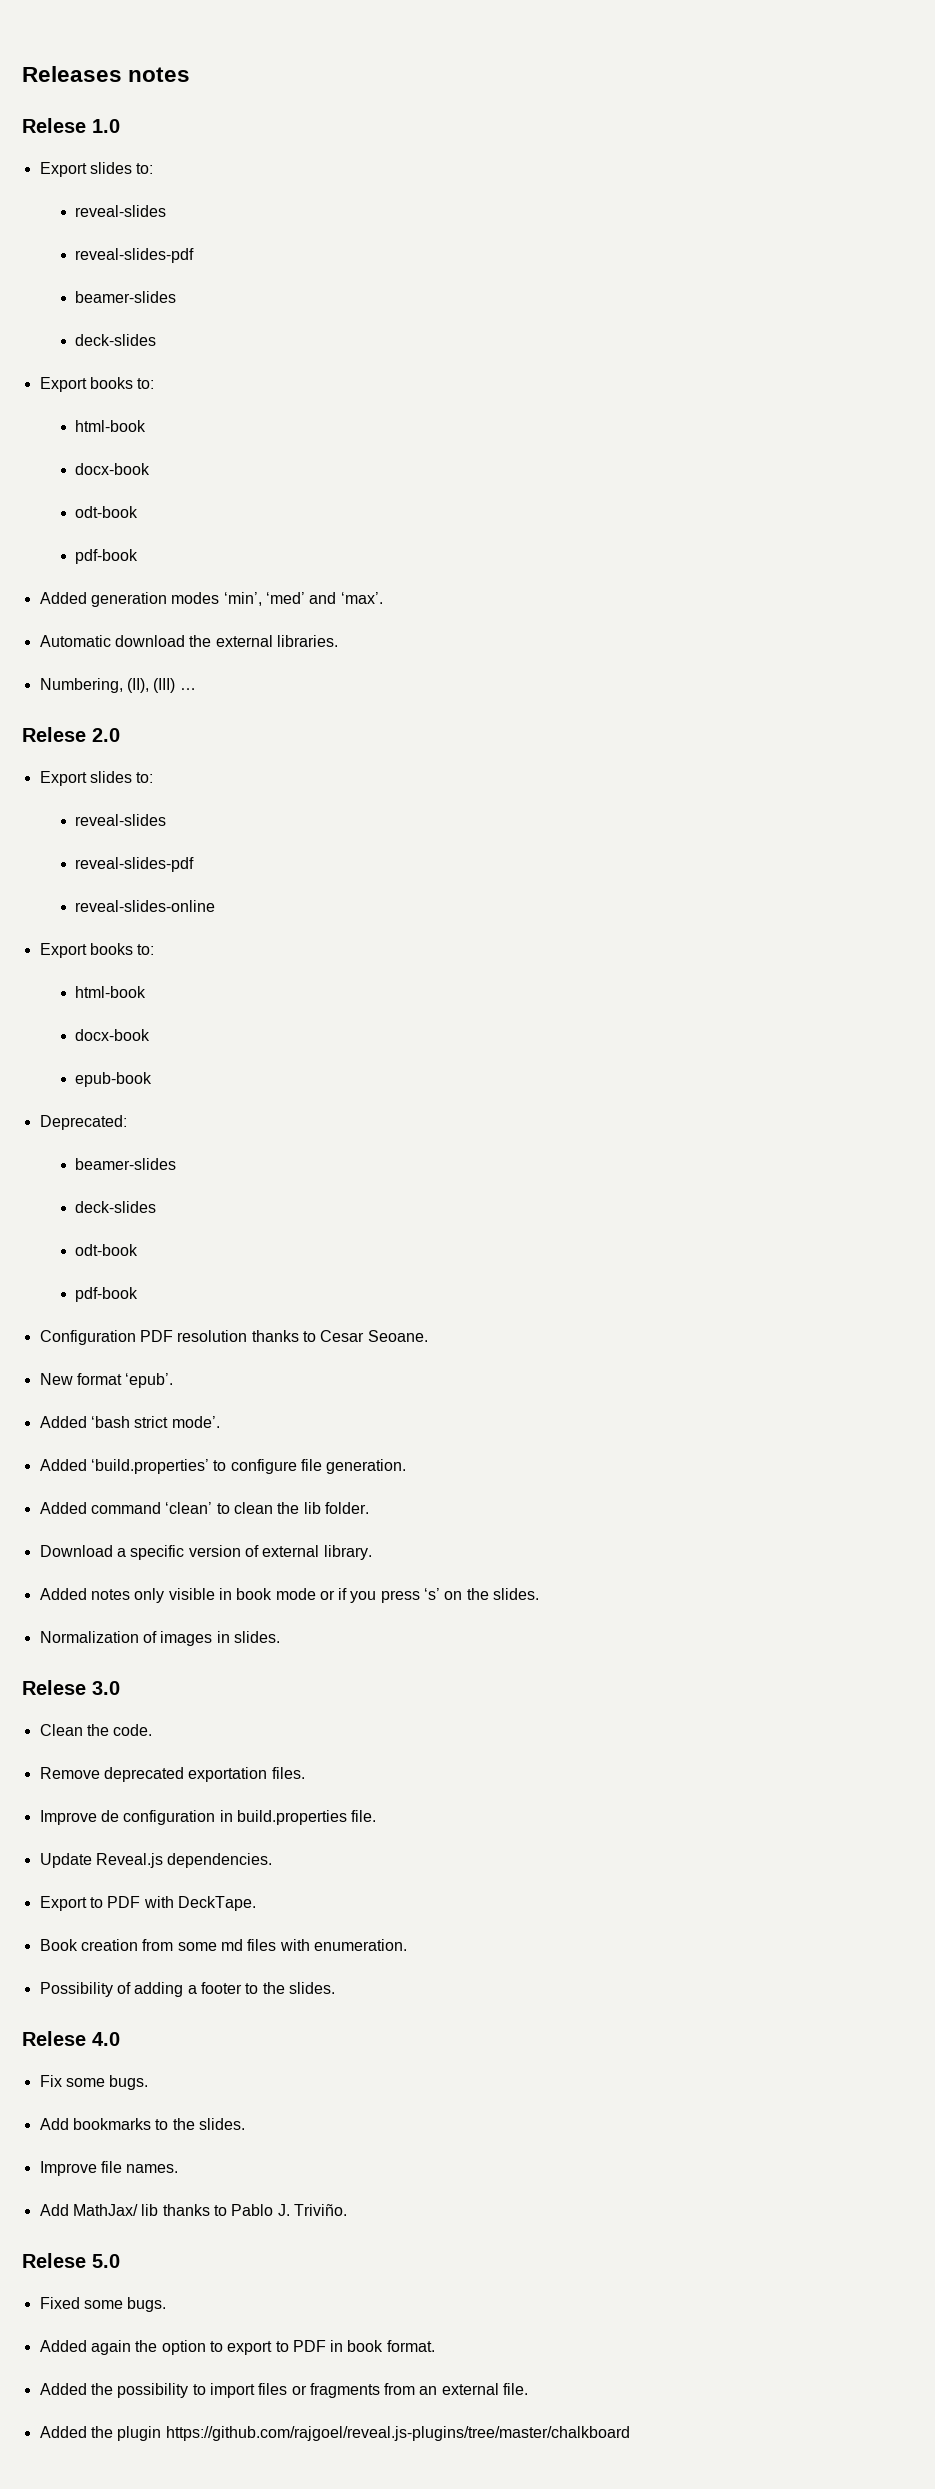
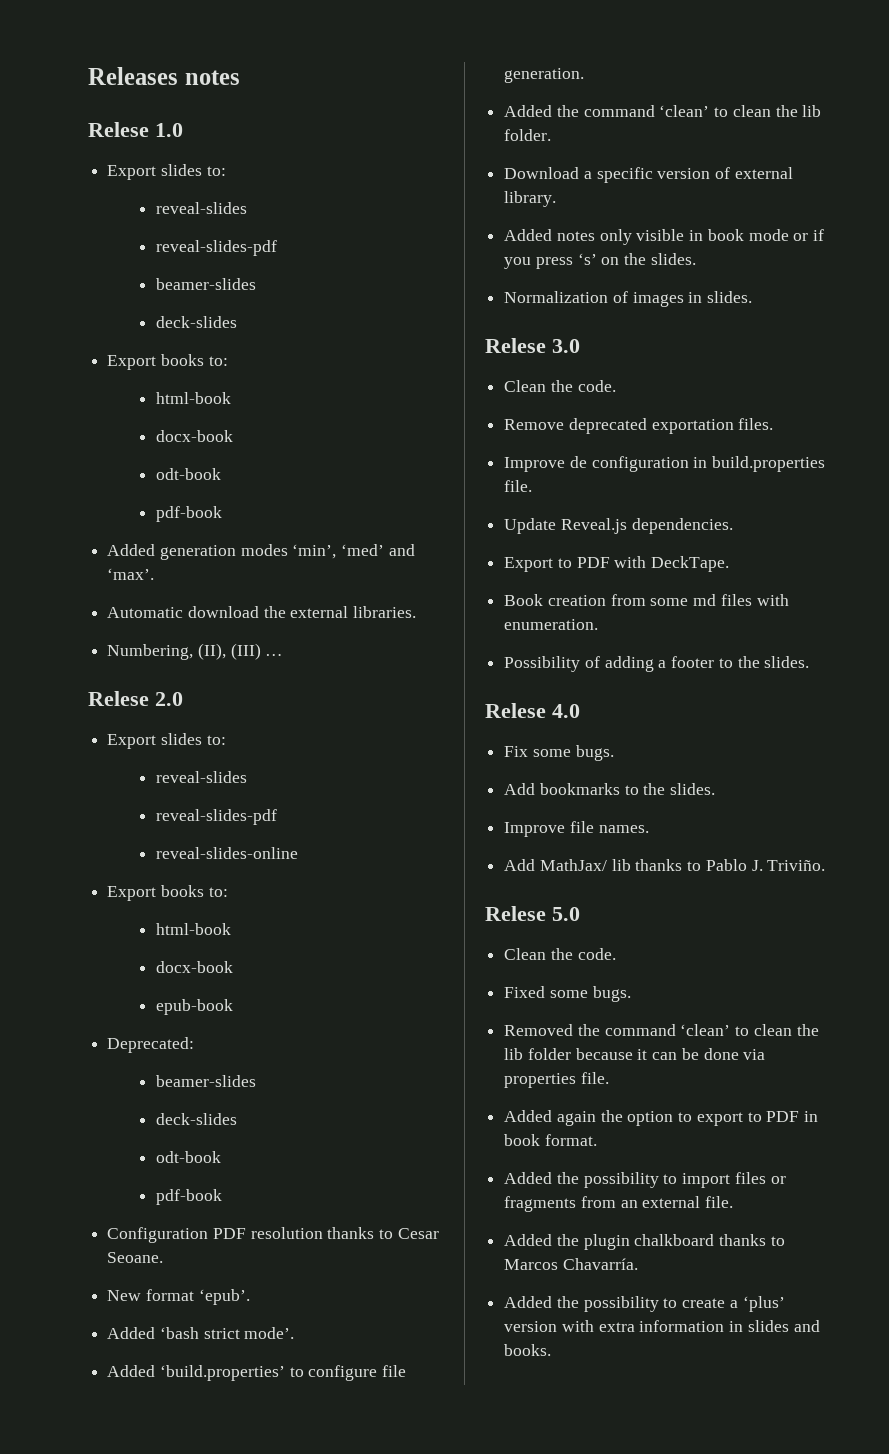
- Added command ‘clean’ to clean the lib folder.
+ Added the command ‘clean’ to clean the lib folder.
  Relese 5.0
+ Clean the code.
+ Removed the command ‘clean’ to clean the lib folder because it can be done via properties file.
- Added the plugin https://github.com/rajgoel/reveal.js-plugins/tree/master/chalkboard
+ Added the plugin chalkboard thanks to Marcos Chavarría.
+ Added the possibility to create a ‘plus’ version with extra information in slides and books.

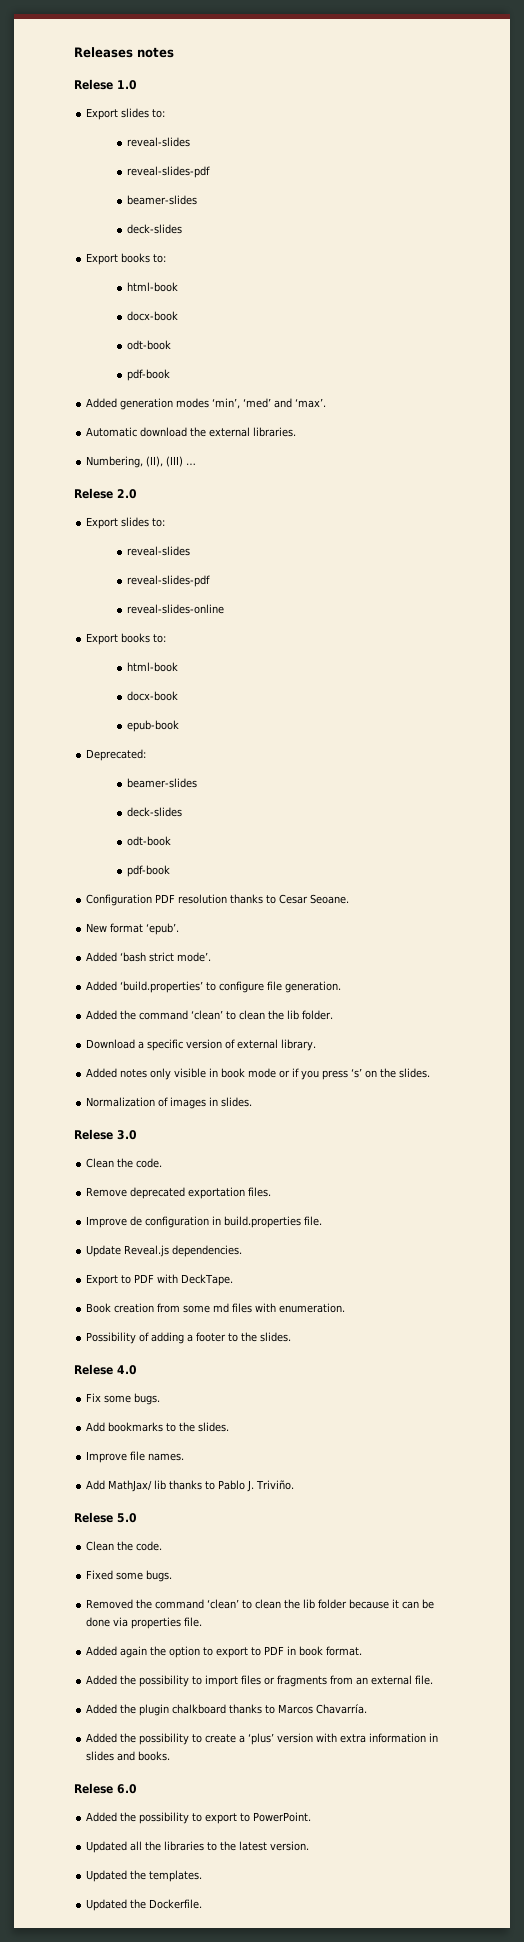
+ Relese 6.0
+ Added the possibility to export to PowerPoint.
+ Updated all the libraries to the latest version.
+ Updated the templates.
+ Updated the Dockerfile.

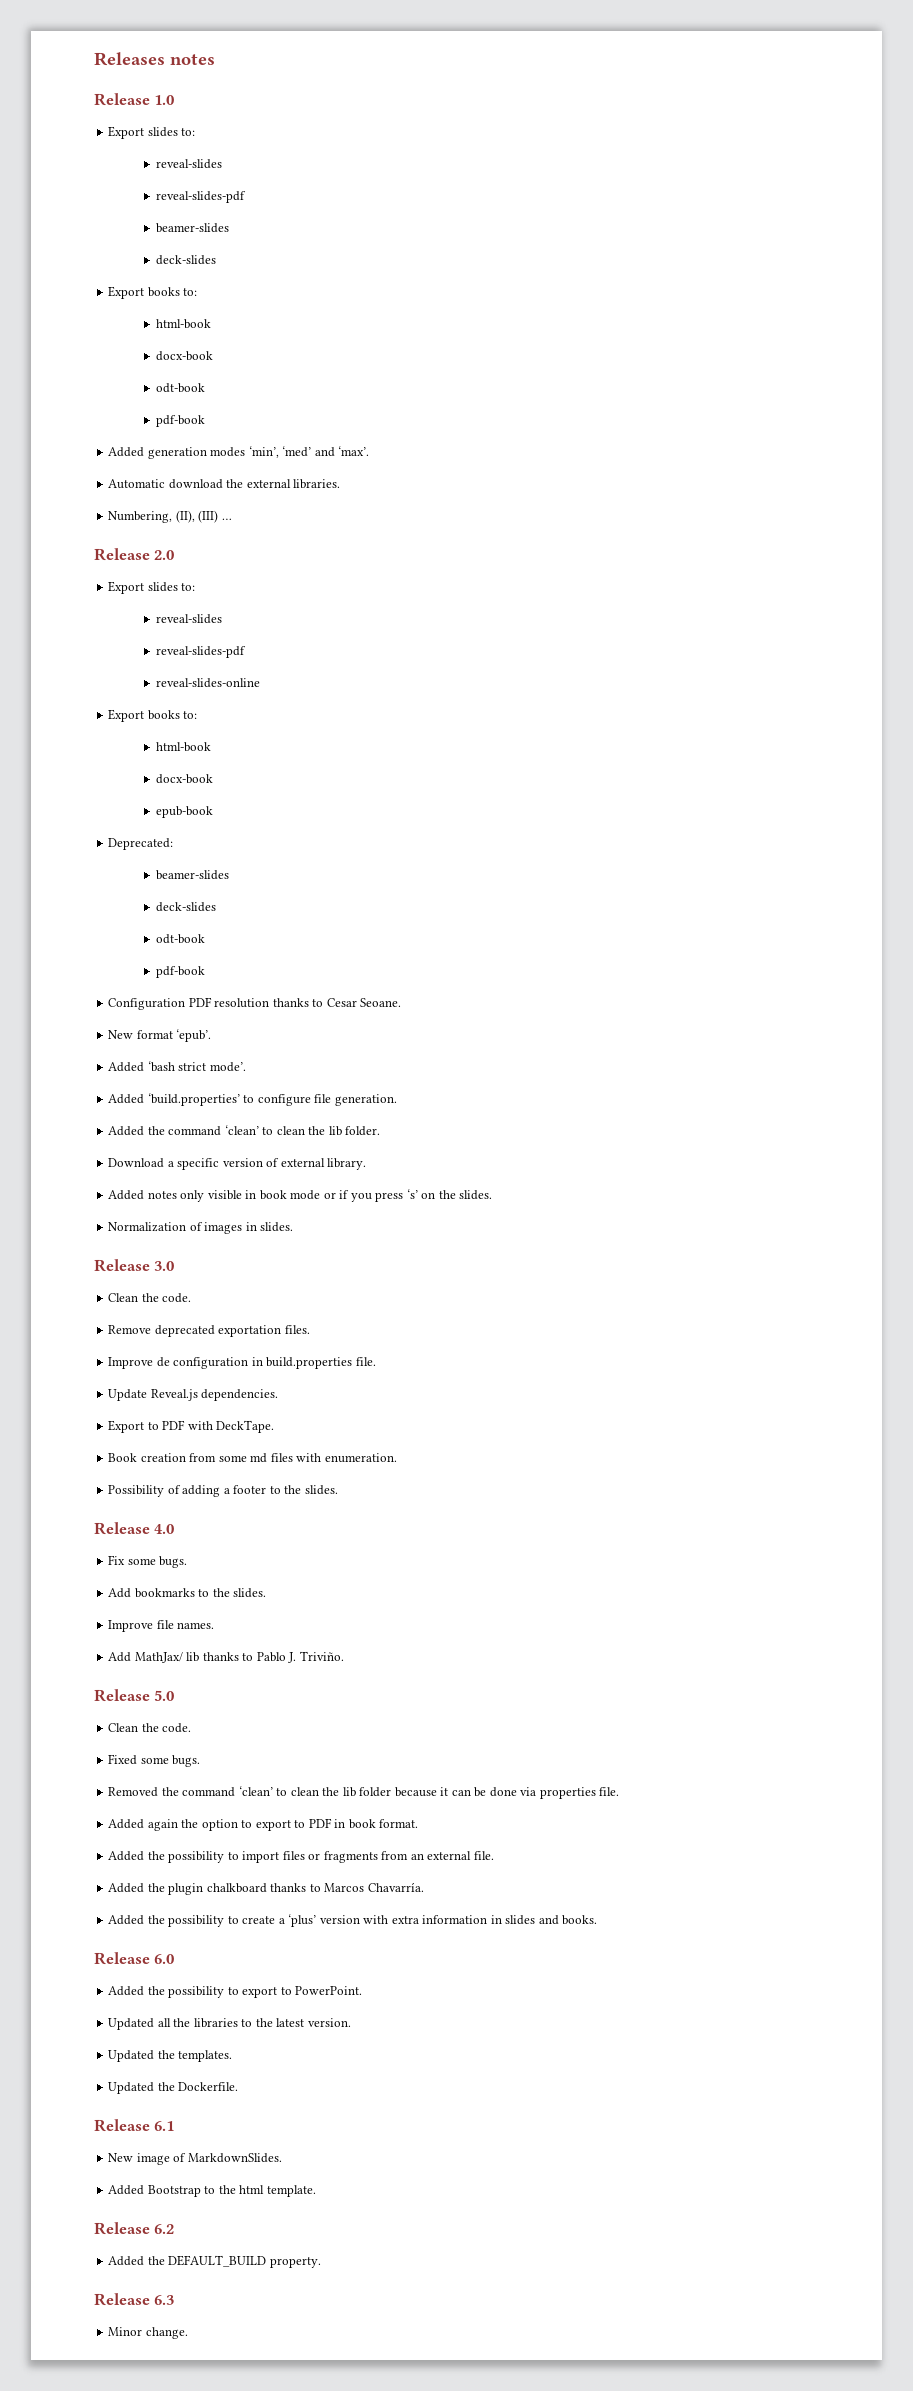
- Relese 1.0
+ Release 1.0
- Relese 2.0
+ Release 2.0
- Relese 3.0
+ Release 3.0
- Relese 4.0
+ Release 4.0
- Relese 5.0
+ Release 5.0
- Relese 6.0
+ Release 6.0
+ Release 6.1
+ New image of MarkdownSlides.
+ Added Bootstrap to the html template.
+ Release 6.2
+ Added the DEFAULT_BUILD property.
+ Release 6.3
+ Minor change.

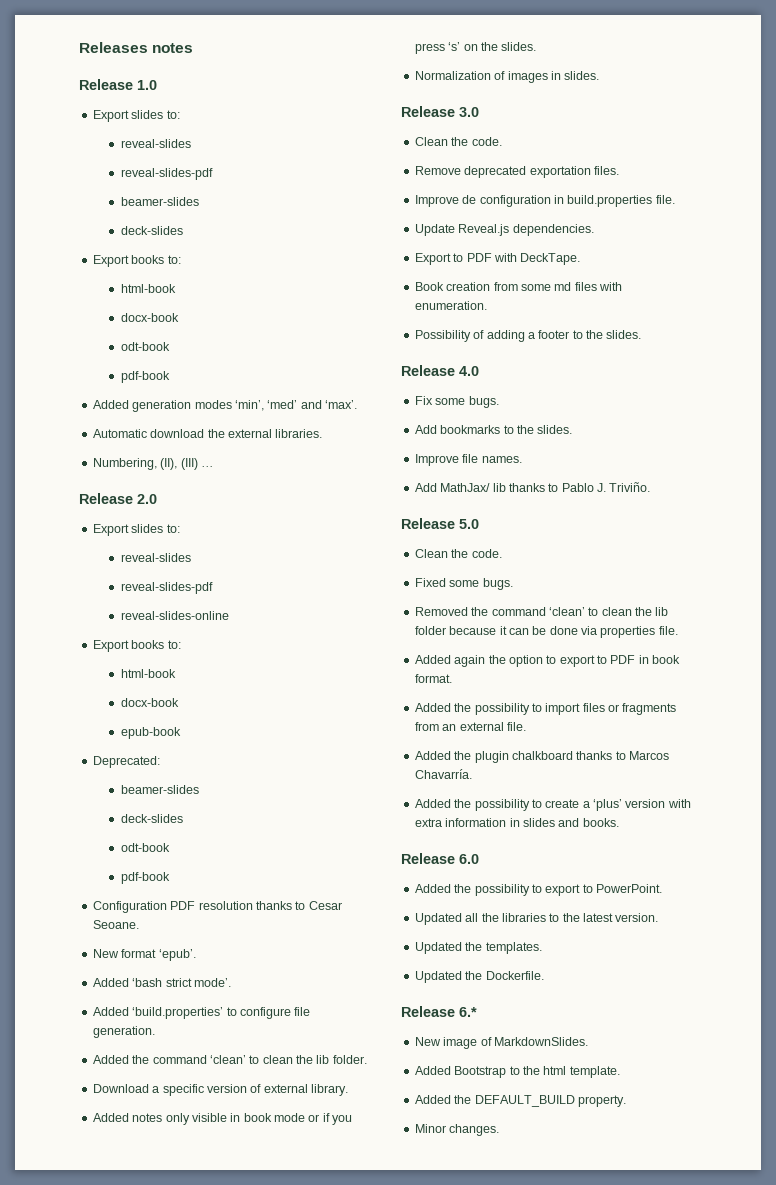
- Release 6.1
+ Release 6.*
- Release 6.2
- Release 6.3
- Minor change.
+ Minor changes.

